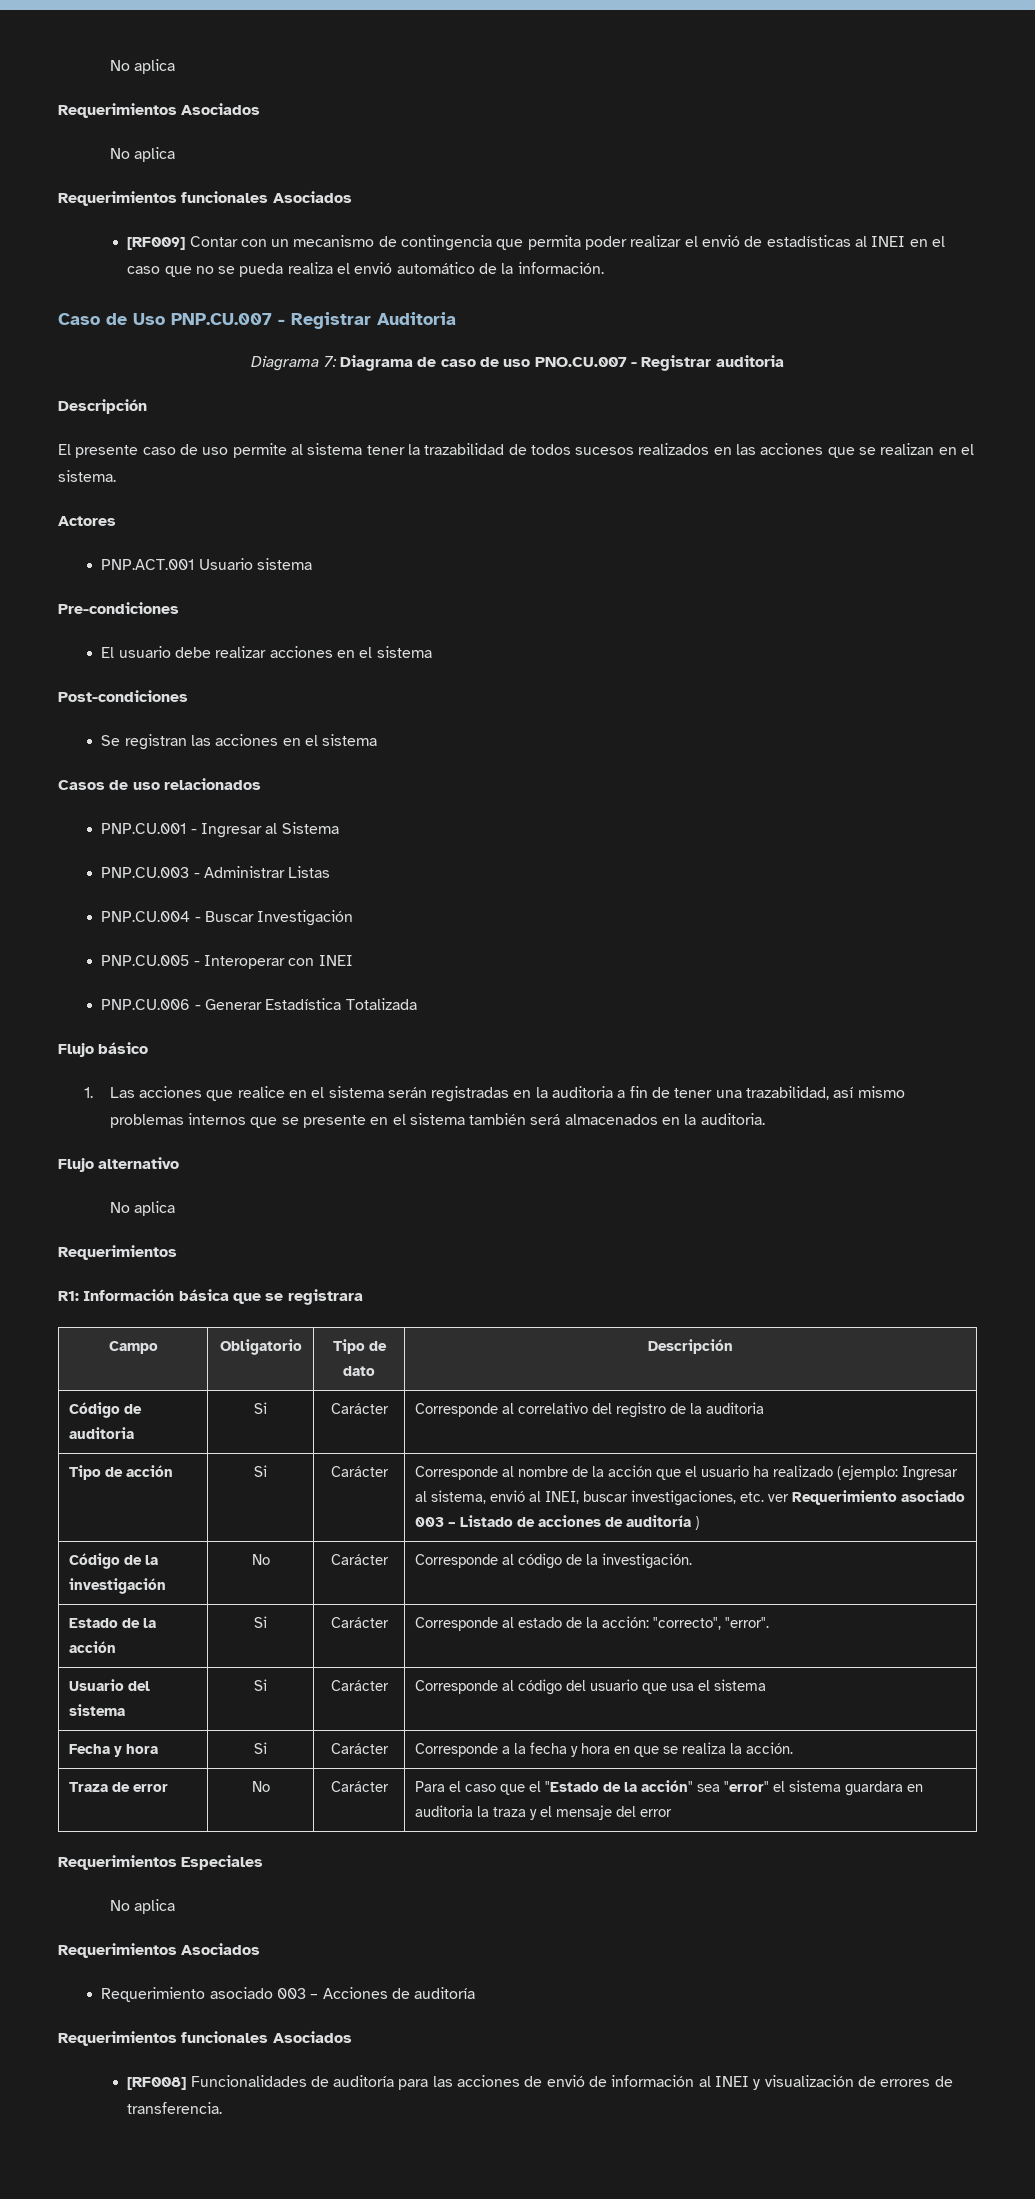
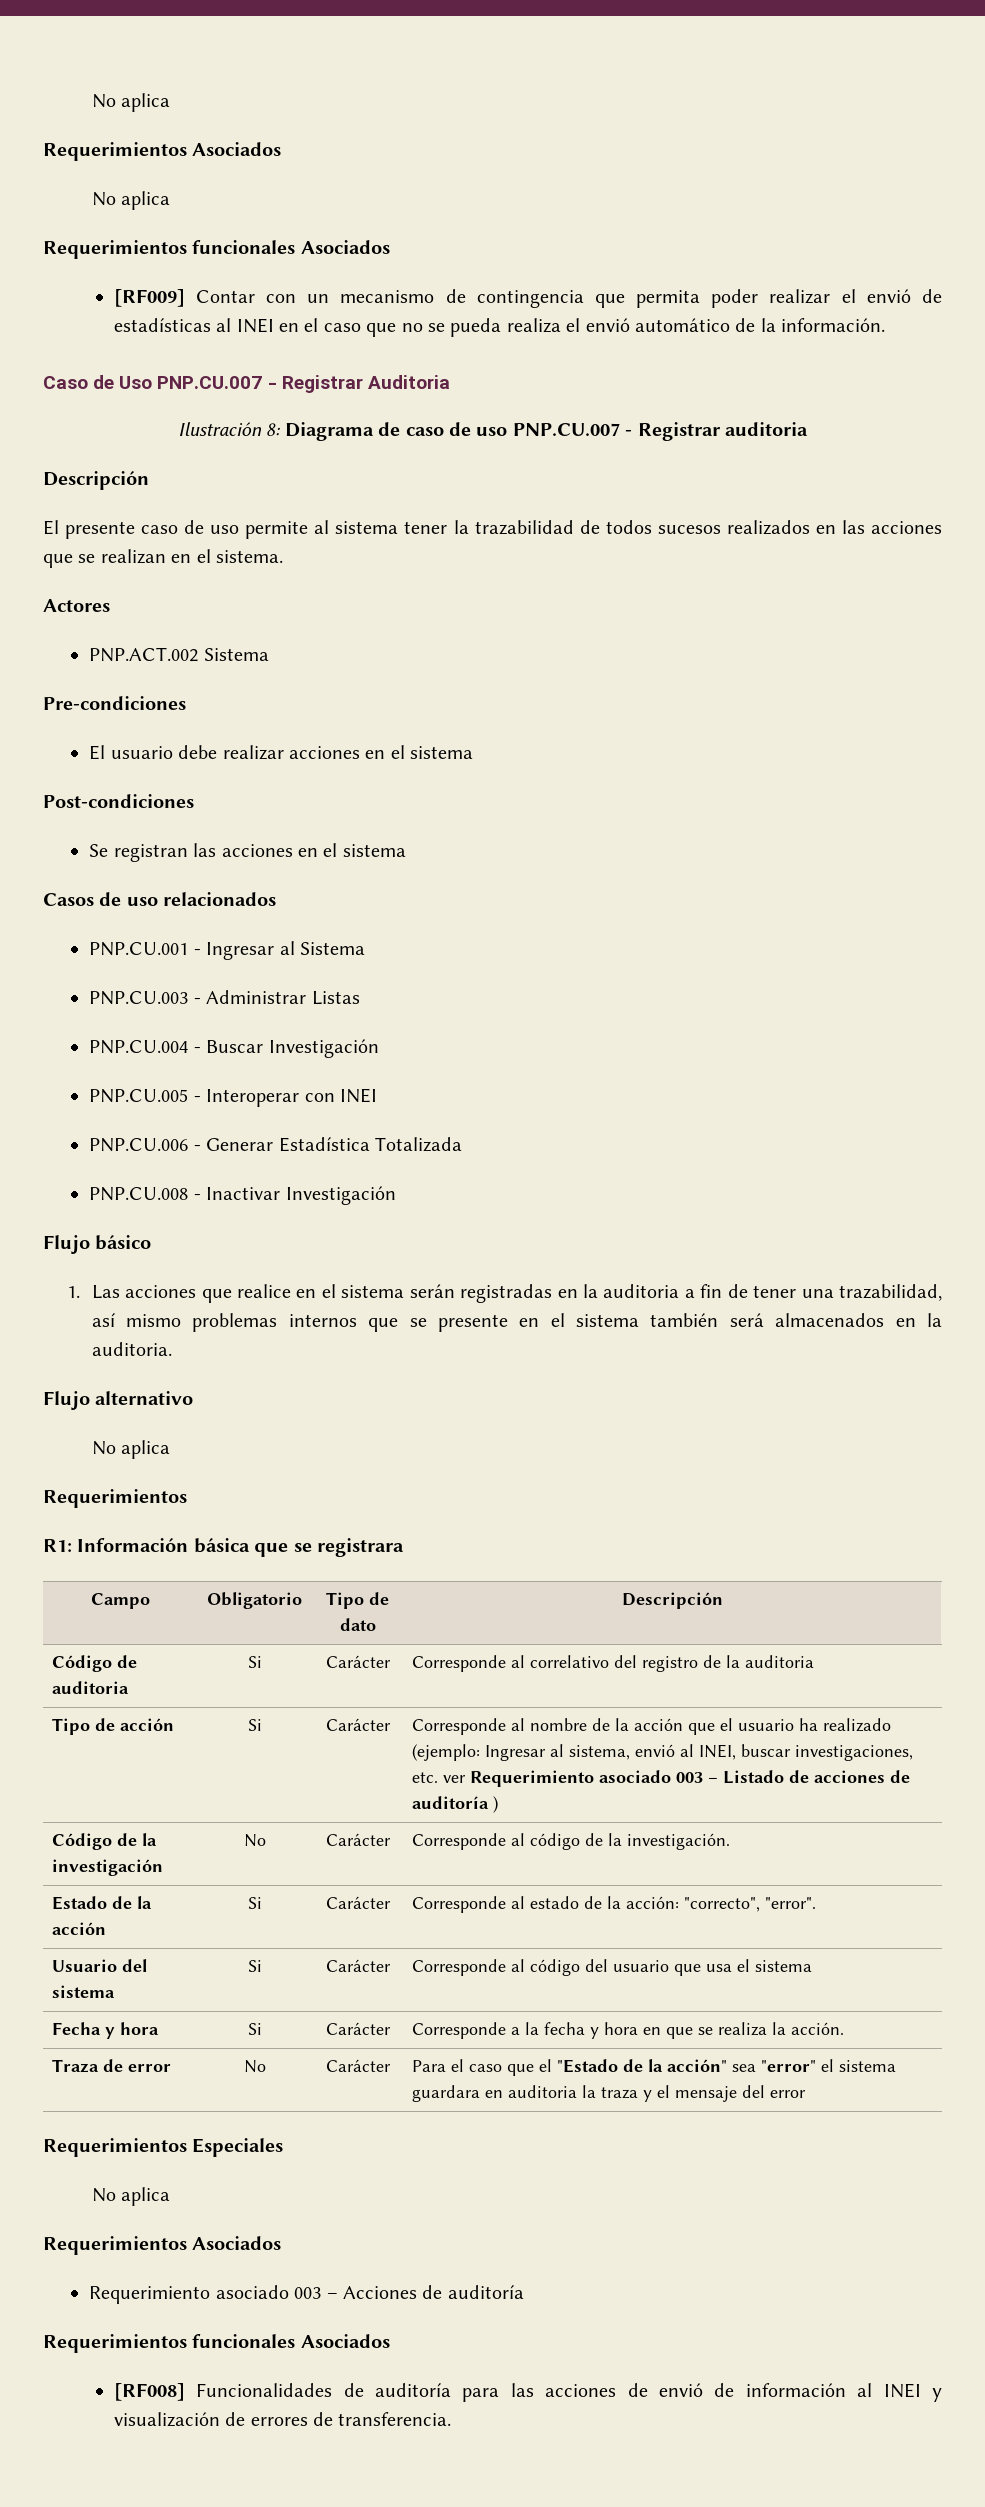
- Diagrama 7: Diagrama de caso de uso PNO.CU.007 - Registrar auditoria
+ Ilustración 8: Diagrama de caso de uso PNP.CU.007 - Registrar auditoria
- PNP.ACT.001 Usuario sistema
+ PNP.ACT.002 Sistema
+ PNP.CU.008 - Inactivar Investigación

